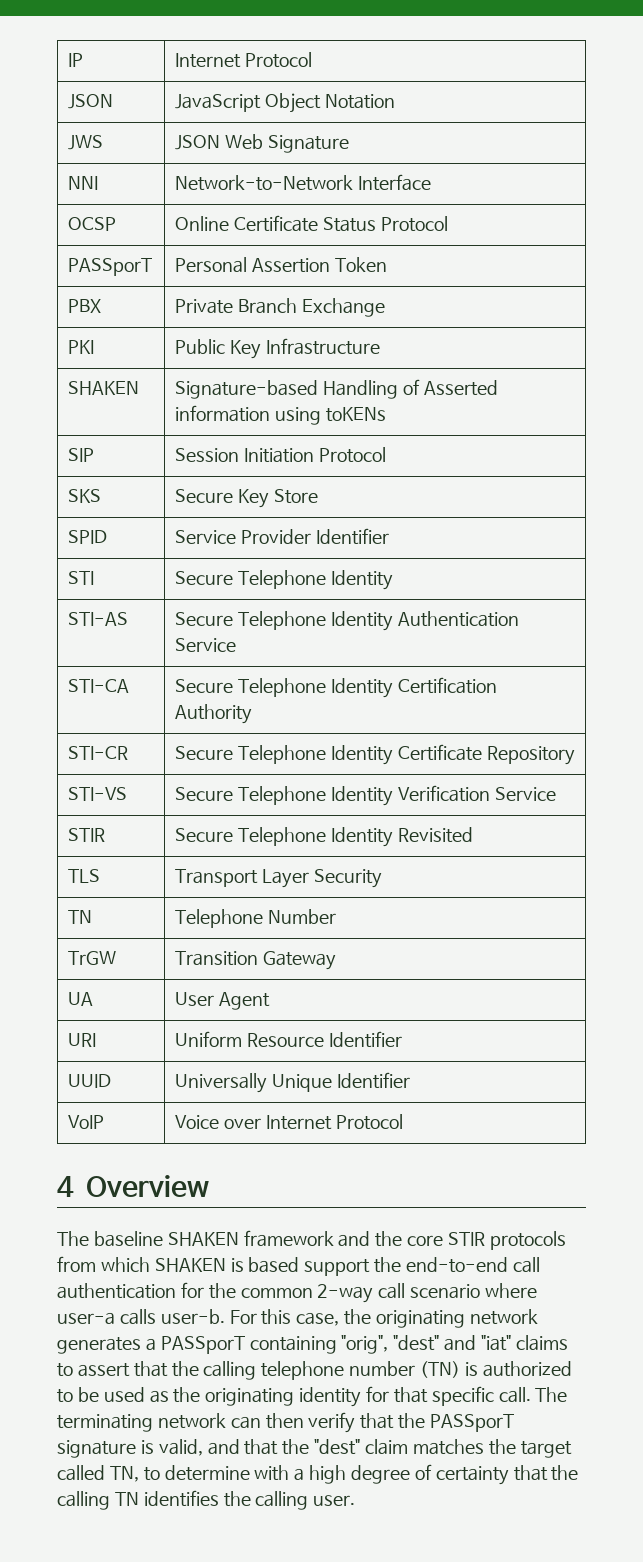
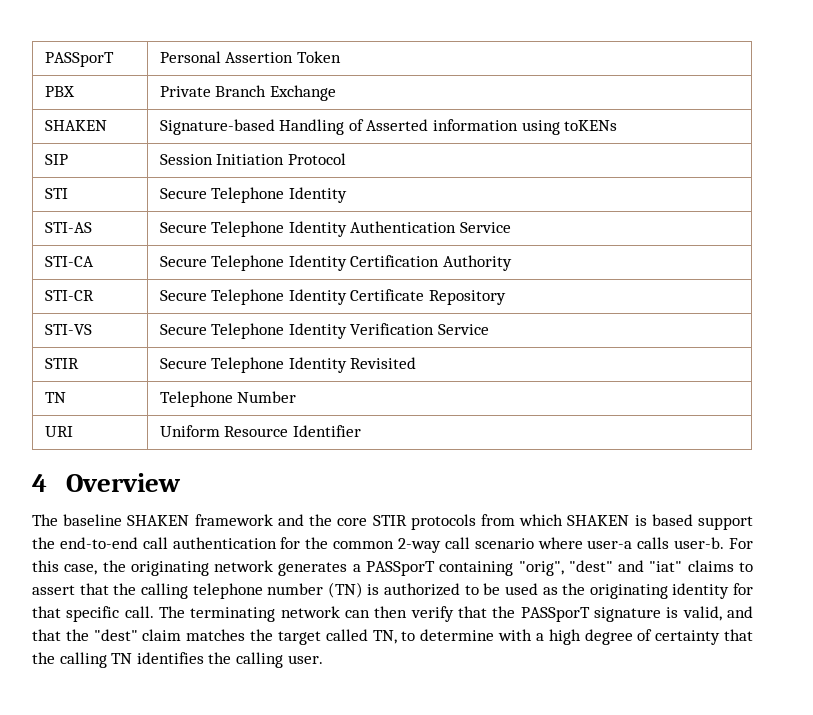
- IP | Internet Protocol
- JSON | JavaScript Object Notation
- JWS | JSON Web Signature
- NNI | Network-to-Network Interface
- OCSP | Online Certificate Status Protocol
- PKI | Public Key Infrastructure
- SKS | Secure Key Store
- SPID | Service Provider Identifier
- TLS | Transport Layer Security
- TrGW | Transition Gateway
- UA | User Agent
  URI | Uniform Resource Identifier
- UUID | Universally Unique Identifier
- VoIP | Voice over Internet Protocol

